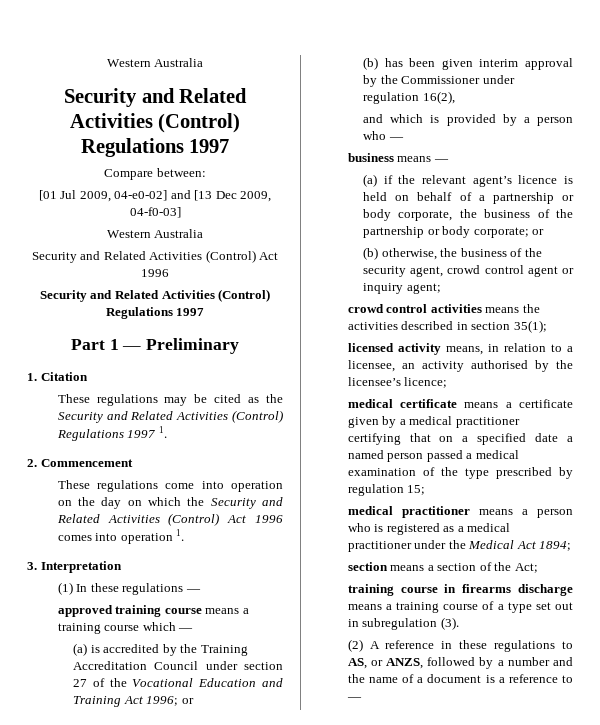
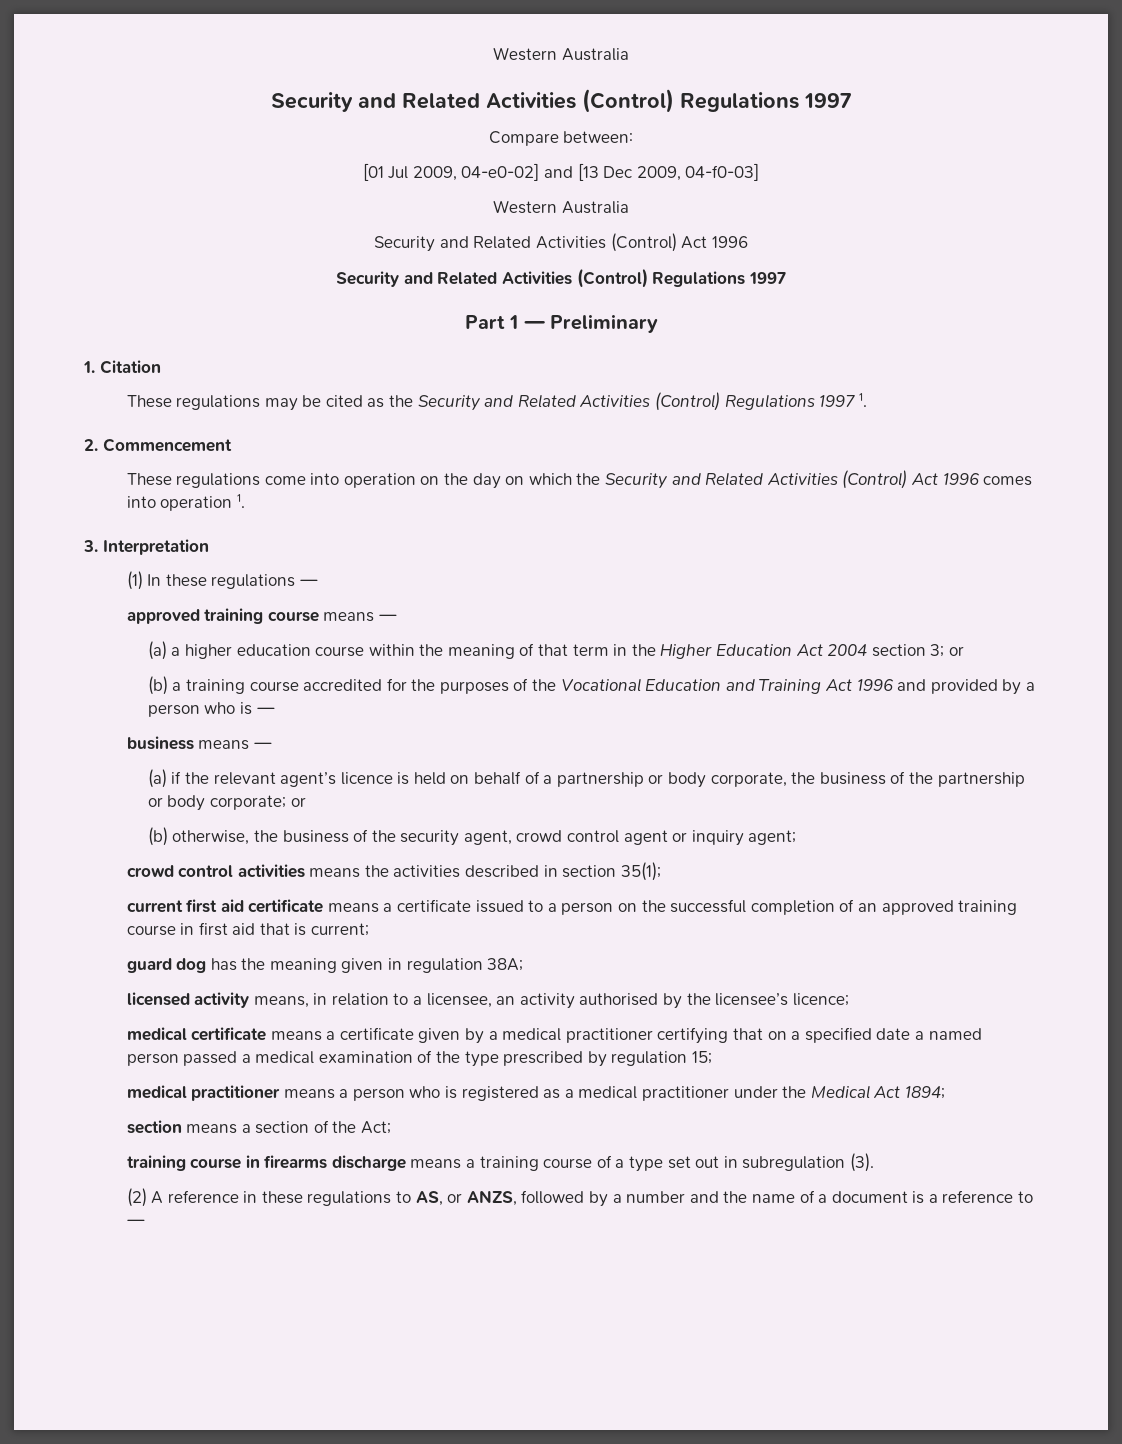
- approved training course means a training course which —
- (a) is accredited by the Training Accreditation Council under section 27 of the Vocational Education and Training Act 1996; or
- (b) has been given interim approval by the Commissioner under regulation 16(2),
- and which is provided by a person who —
+ approved training course means —
+ (a) a higher education course within the meaning of that term in the Higher Education Act 2004 section 3; or
+ (b) a training course accredited for the purposes of the Vocational Education and Training Act 1996 and provided by a person who is —
+ current first aid certificate means a certificate issued to a person on the successful completion of an approved training course in first aid that is current;
+ guard dog has the meaning given in regulation 38A;

